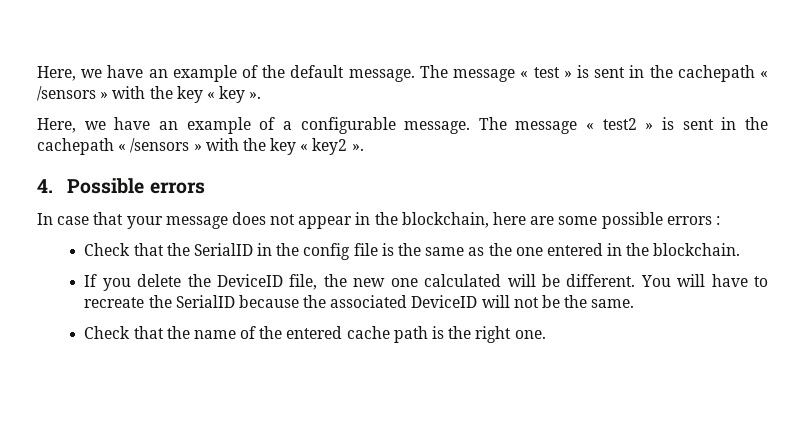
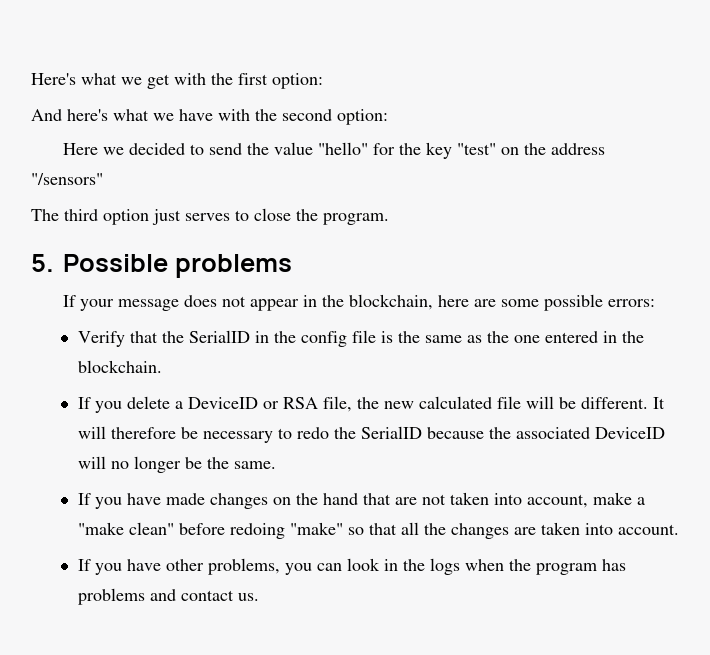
- Here, we have an example of the default message. The message « test » is sent in the cachepath « /sensors » with the key « key ».
- Here, we have an example of a configurable message. The message « test2 » is sent in the cachepath « /sensors » with the key « key2 ».
- 4. Possible errors
- In case that your message does not appear in the blockchain, here are some possible errors :
- Check that the SerialID in the config file is the same as the one entered in the blockchain.
+ Here's what we get with the first option:
+ And here's what we have with the second option:
+ Here we decided to send the value "hello" for the key "test" on the address "/sensors"
+ The third option just serves to close the program.
+ 5. Possible problems
+ If your message does not appear in the blockchain, here are some possible errors:
+ Verify that the SerialID in the config file is the same as the one entered in the blockchain.
- If you delete the DeviceID file, the new one calculated will be different.
+ If you delete a DeviceID or RSA file, the new calculated file will be different.
- You will have to recreate the SerialID because the associated DeviceID will not be the same.
+ It will therefore be necessary to redo the SerialID because the associated DeviceID will no longer be the same.
- Check that the name of the entered cache path is the right one.
+ If you have made changes on the hand that are not taken into account, make a "make clean" before redoing "make" so that all the changes are taken into account.
+ If you have other problems, you can look in the logs when the program has problems and contact us.

